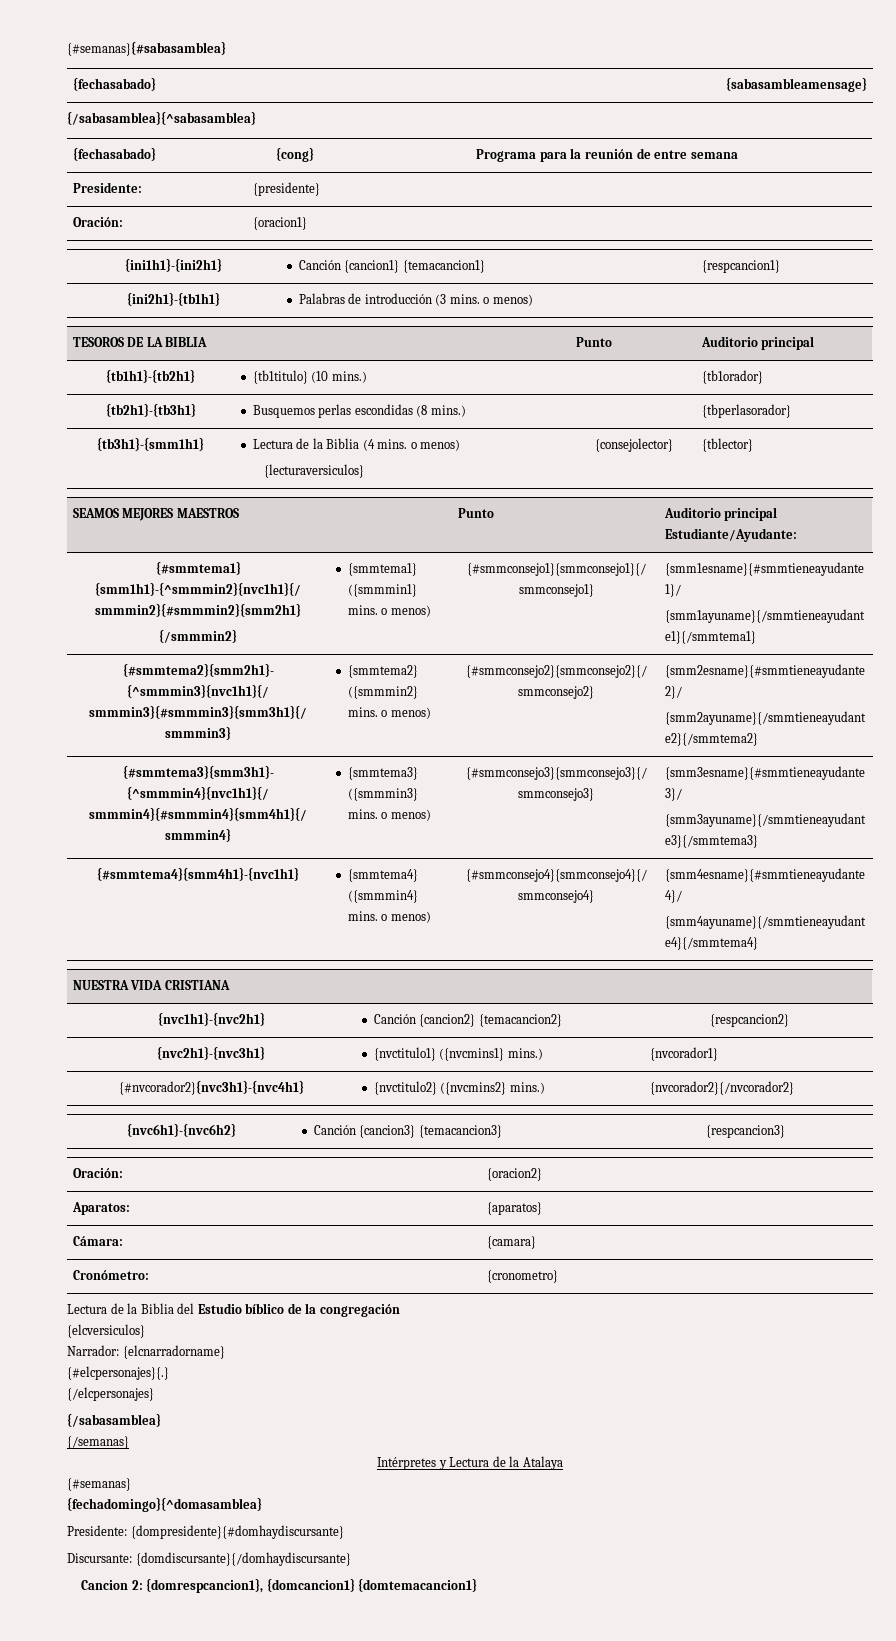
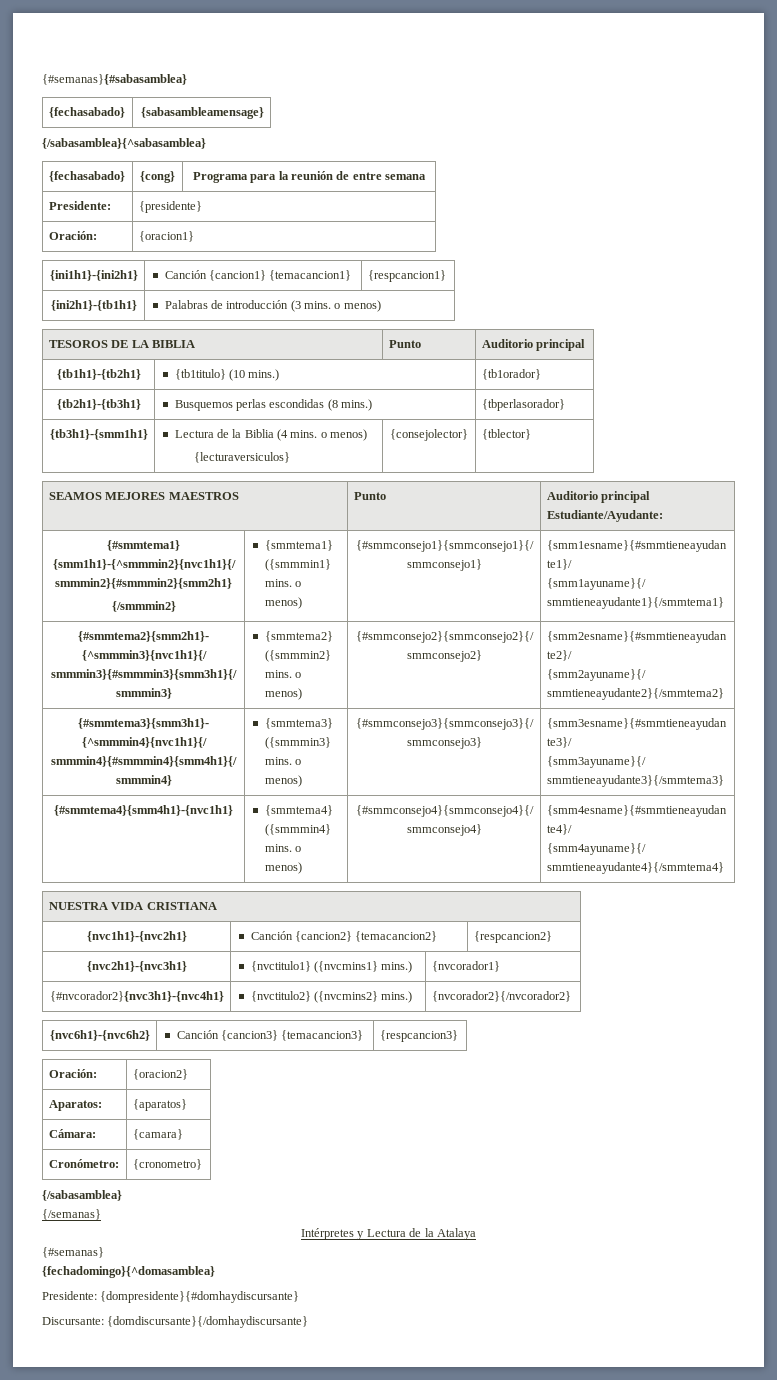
- Lectura de la Biblia del Estudio bíblico de la congregación
- {elcversiculos}
- Narrador: {elcnarradorname}
- {#elcpersonajes}{.}
- {/elcpersonajes}
- Cancion 2: {domrespcancion1}, {domcancion1} {domtemacancion1}

